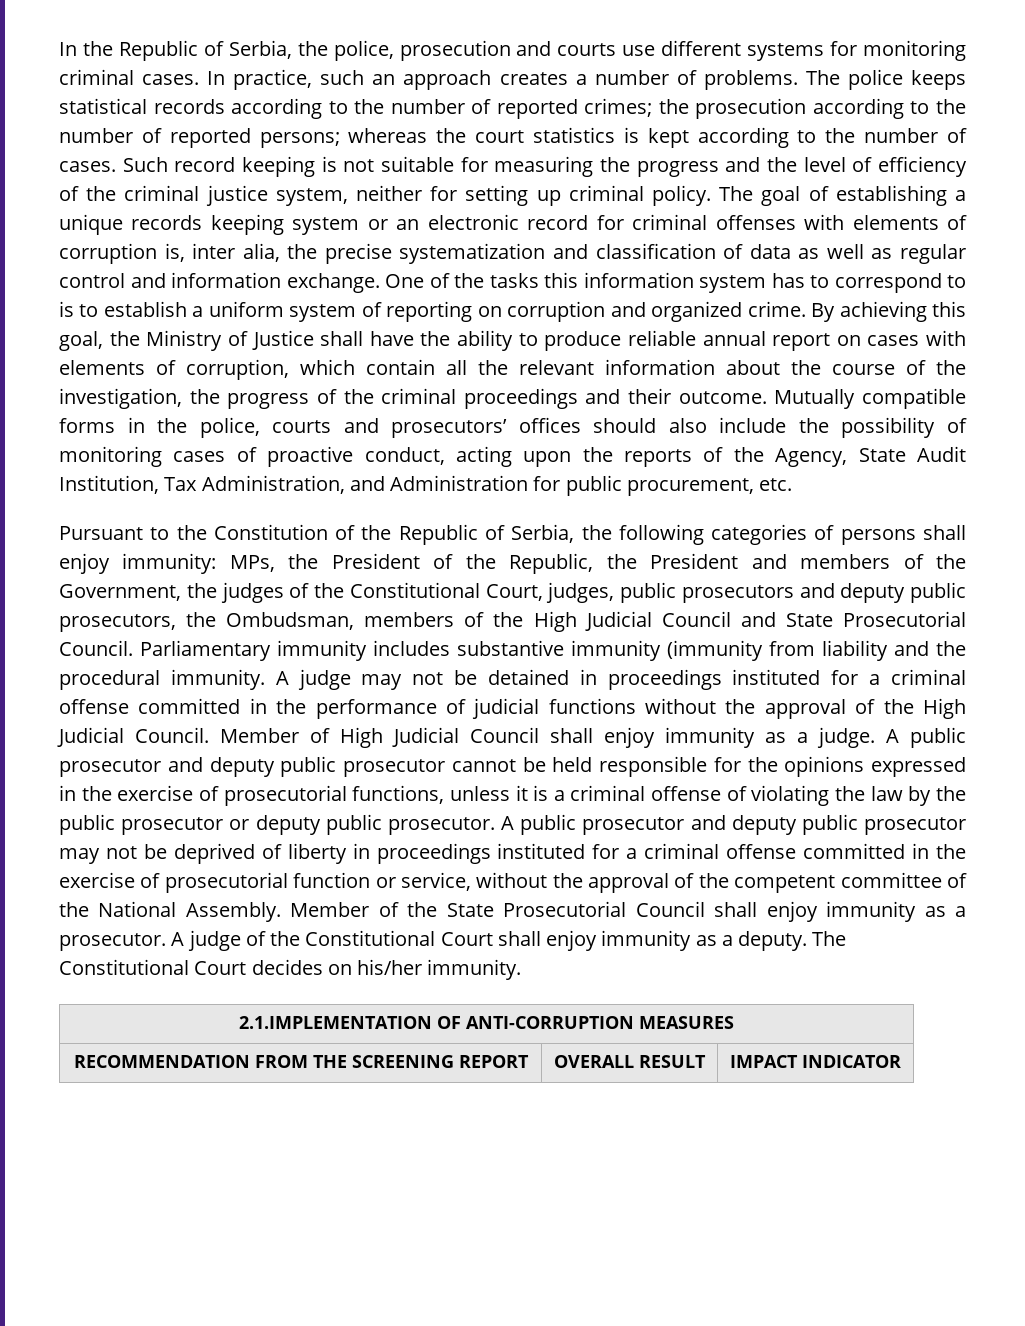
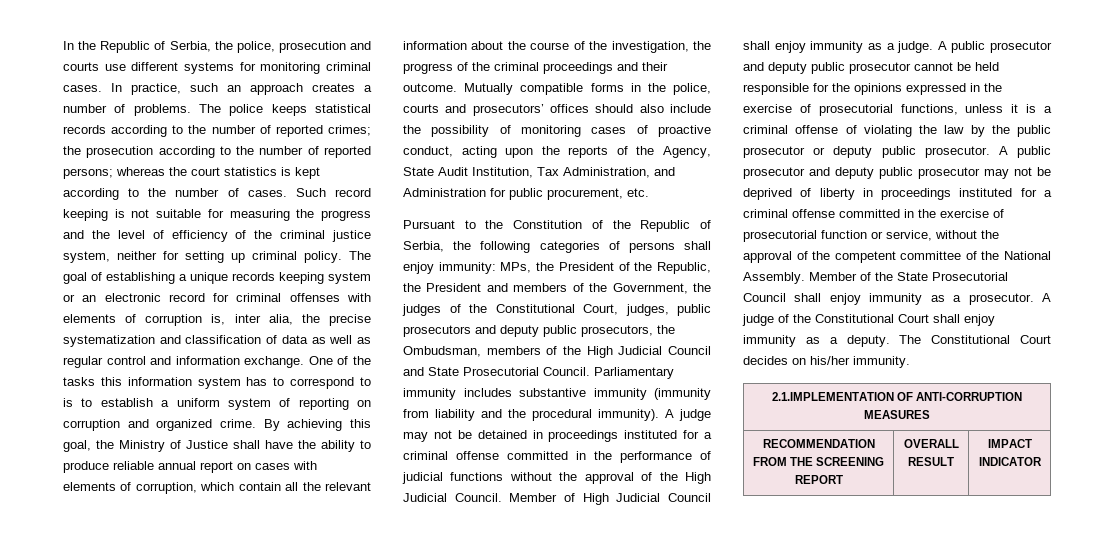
- Parliamentary immunity includes substantive immunity (immunity from liability and the procedural immunity.
+ Parliamentary immunity includes substantive immunity (immunity from liability and the procedural immunity).

